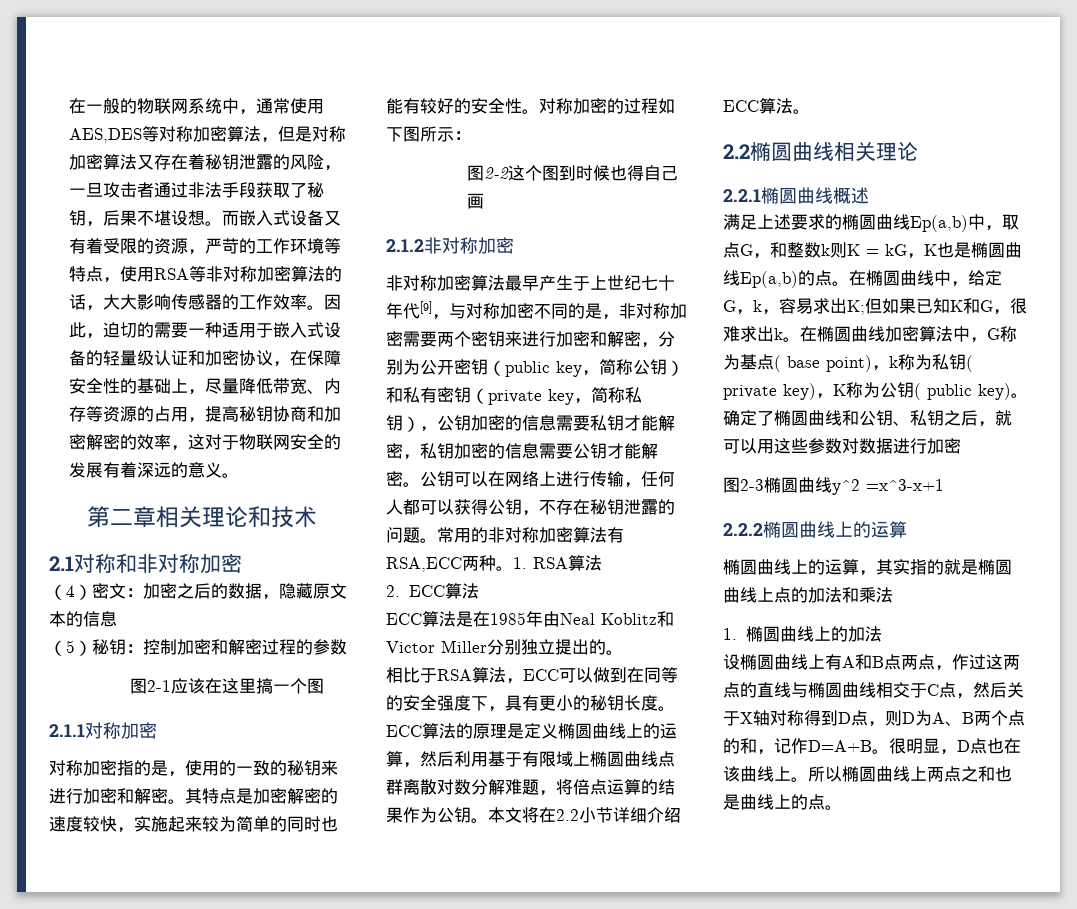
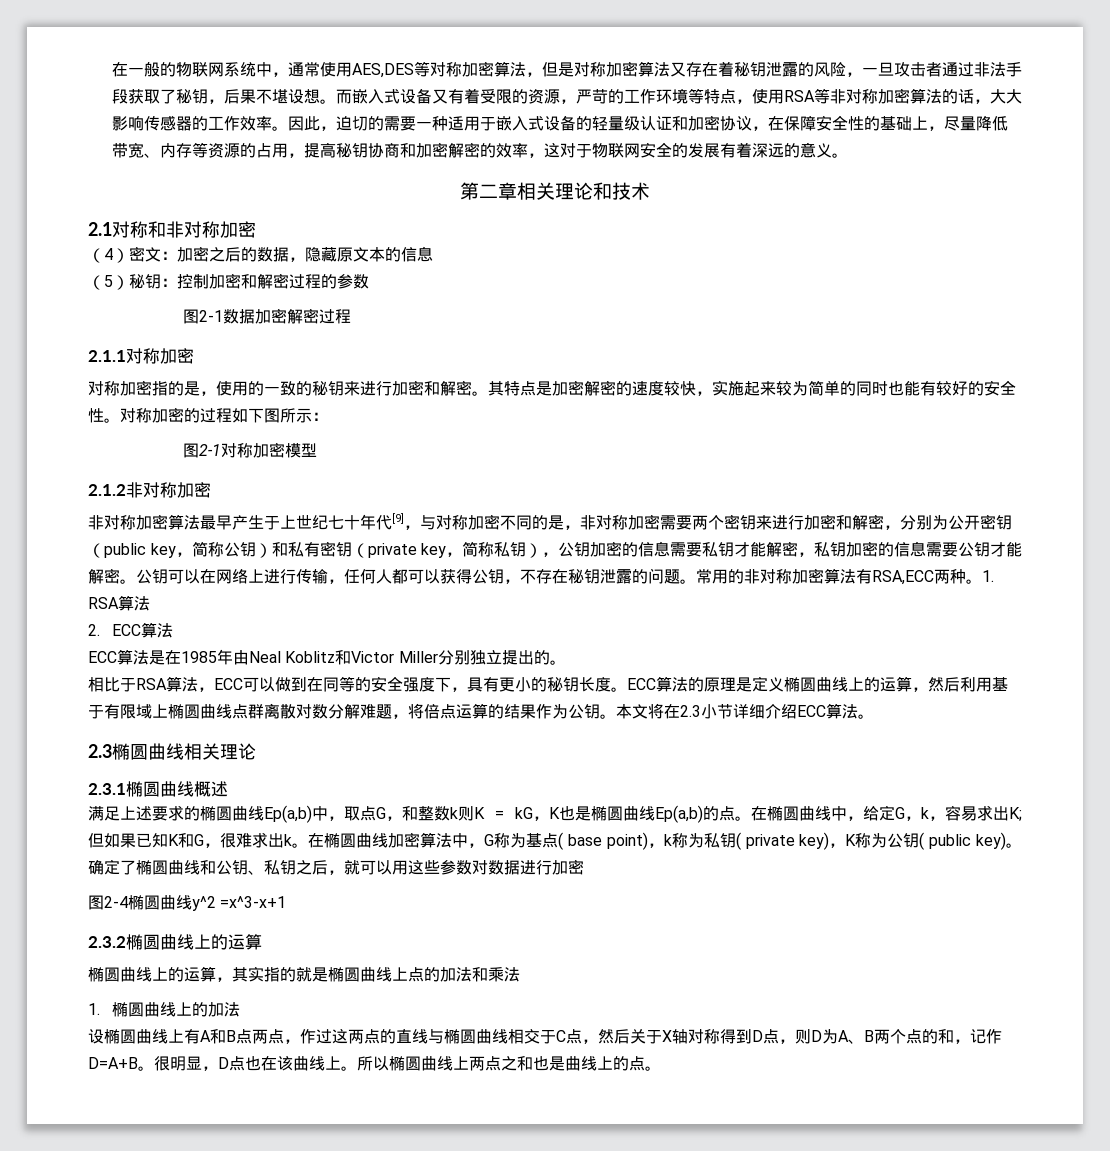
- 图2-1应该在这里搞一个图
+ 图2-1数据加密解密过程
- 图2-2这个图到时候也得自己画
+ 图2-1对称加密模型
- 本文将在2.2小节详细介绍ECC算法。
+ 本文将在2.3小节详细介绍ECC算法。
- 2.2椭圆曲线相关理论
+ 2.3椭圆曲线相关理论
- 2.2.1椭圆曲线概述
+ 2.3.1椭圆曲线概述
- 图2-3椭圆曲线y^2 =x^3-x+1
+ 图2-4椭圆曲线y^2 =x^3-x+1
- 2.2.2椭圆曲线上的运算
+ 2.3.2椭圆曲线上的运算

